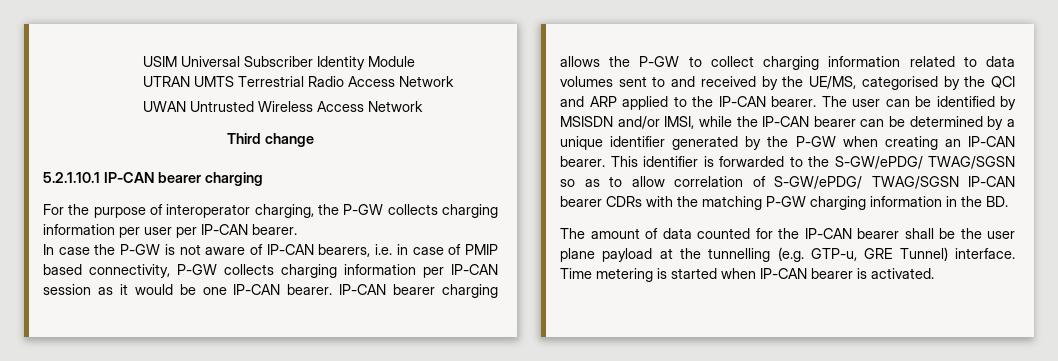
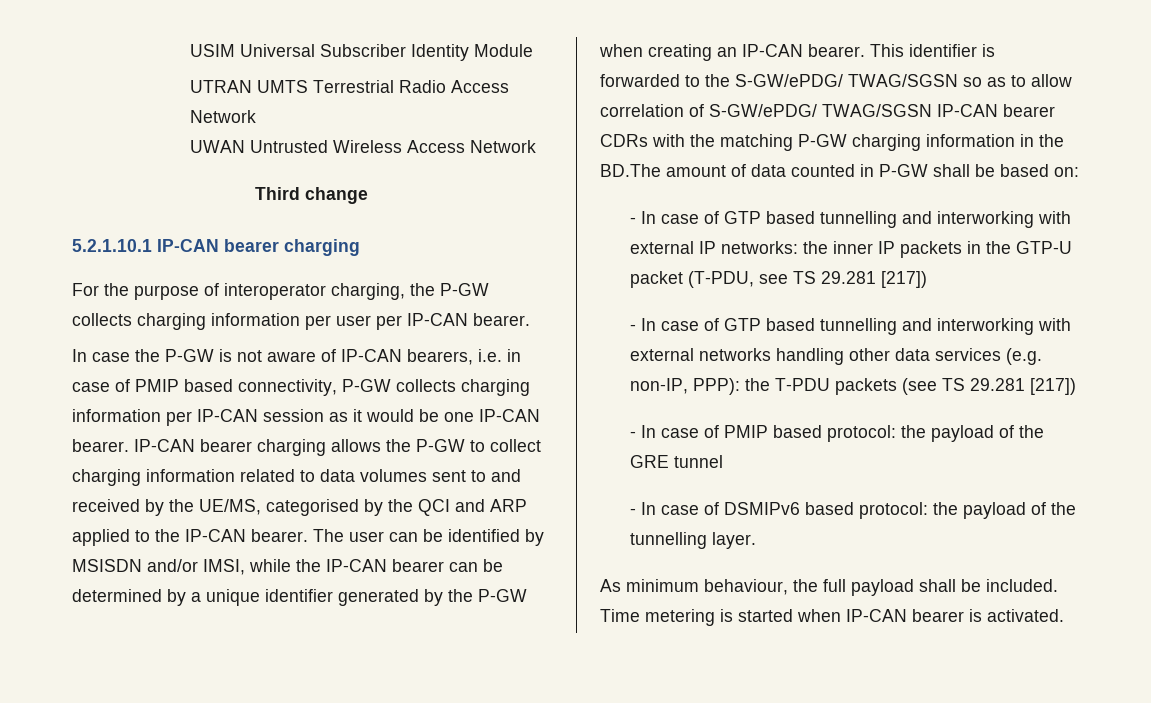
- This identifier is forwarded to the S-GW/ePDG/ TWAG/SGSN so as to allow correlation of S-GW/ePDG/ TWAG/SGSN IP-CAN bearer CDRs with the matching P-GW charging information in the BD.
- The amount of data counted for the IP-CAN bearer shall be the user plane payload at the tunnelling (e.g. GTP-u, GRE Tunnel) interface.
+ This identifier is forwarded to the S-GW/ePDG/ TWAG/SGSN so as to allow correlation of S-GW/ePDG/ TWAG/SGSN IP-CAN bearer CDRs with the matching P-GW charging information in the BD.The amount of data counted in P-GW shall be based on:
+ - In case of GTP based tunnelling and interworking with external IP networks: the inner IP packets in the GTP-U packet (T-PDU, see TS 29.281 [217])
+ - In case of GTP based tunnelling and interworking with external networks handling other data services (e.g. non-IP, PPP): the T-PDU packets (see TS 29.281 [217])
+ - In case of PMIP based protocol: the payload of the GRE tunnel
+ - In case of DSMIPv6 based protocol: the payload of the tunnelling layer.
+ As minimum behaviour, the full payload shall be included.

